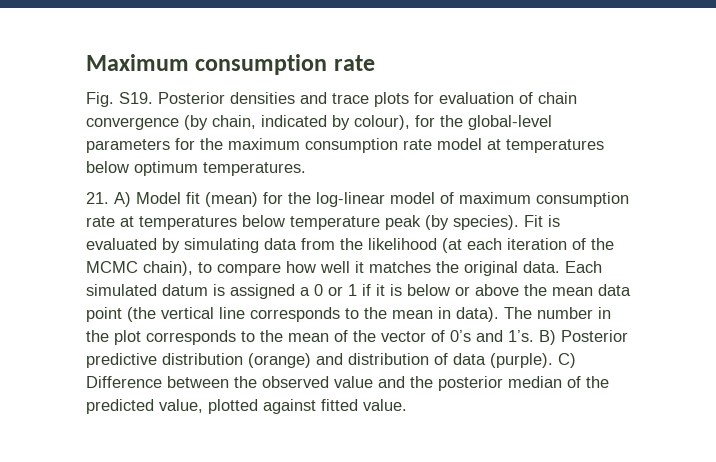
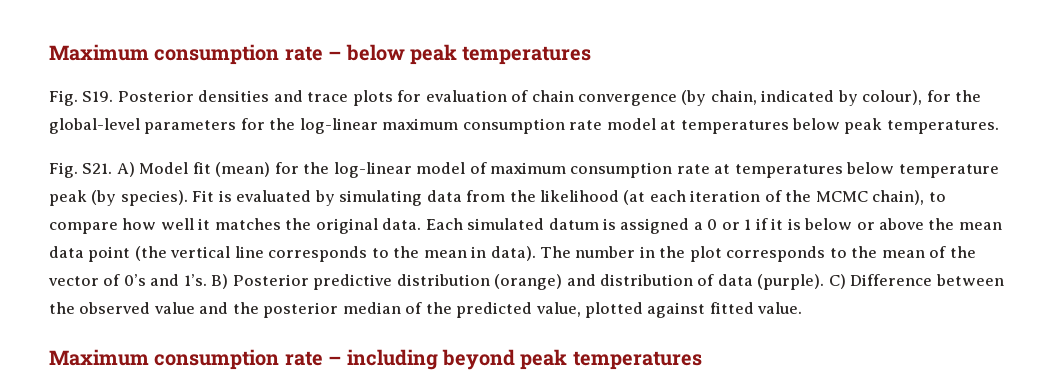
- Maximum consumption rate
+ Maximum consumption rate – below peak temperatures
- Fig. S19. Posterior densities and trace plots for evaluation of chain convergence (by chain, indicated by colour), for the global-level parameters for the maximum consumption rate model at temperatures below optimum temperatures.
+ Fig. S19. Posterior densities and trace plots for evaluation of chain convergence (by chain, indicated by colour), for the global-level parameters for the log-linear maximum consumption rate model at temperatures below peak temperatures.
- 21. A) Model fit (mean) for the log-linear model of maximum consumption rate at temperatures below temperature peak (by species).
+ Fig. S21. A) Model fit (mean) for the log-linear model of maximum consumption rate at temperatures below temperature peak (by species).
+ Maximum consumption rate – including beyond peak temperatures

